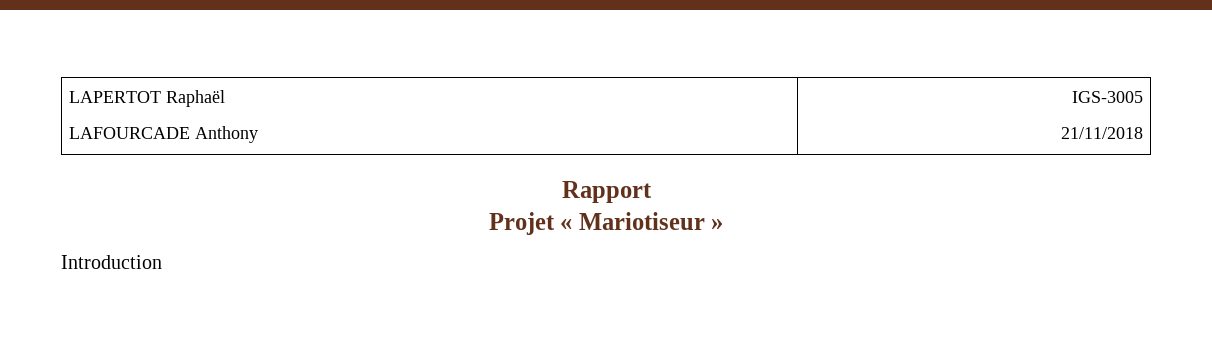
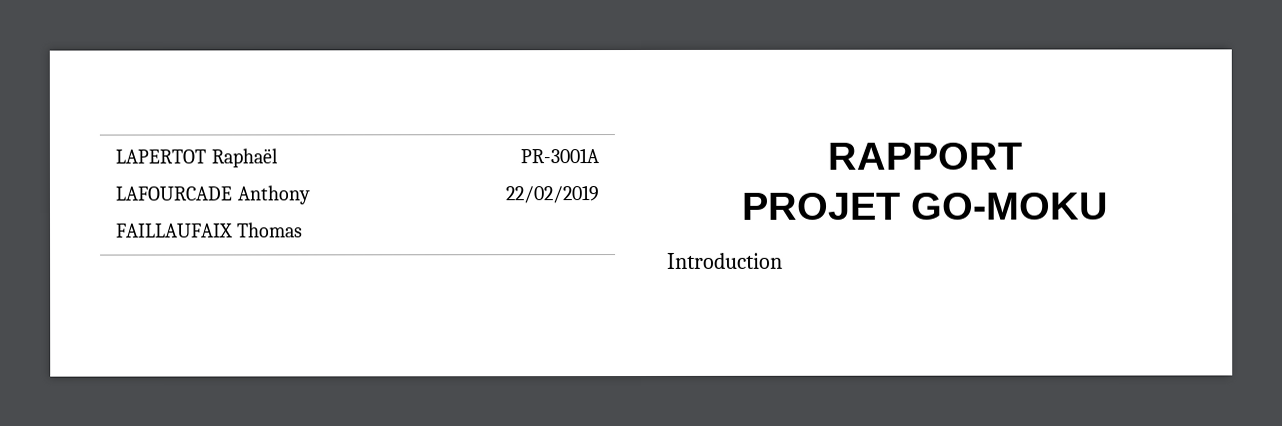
  LAPERTOT Raphaël
- LAFOURCADE Anthony | IGS-3005
- 21/11/2018
- Rapport
- Projet « Mariotiseur »
+ LAFOURCADE Anthony
+ FAILLAUFAIX Thomas | PR-3001A
+ 22/02/2019
+ RAPPORT
+ PROJET GO-MOKU

